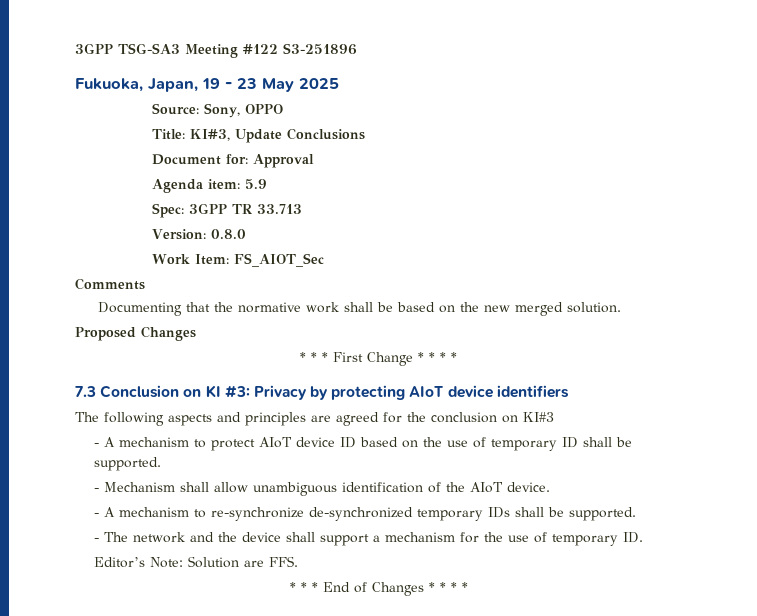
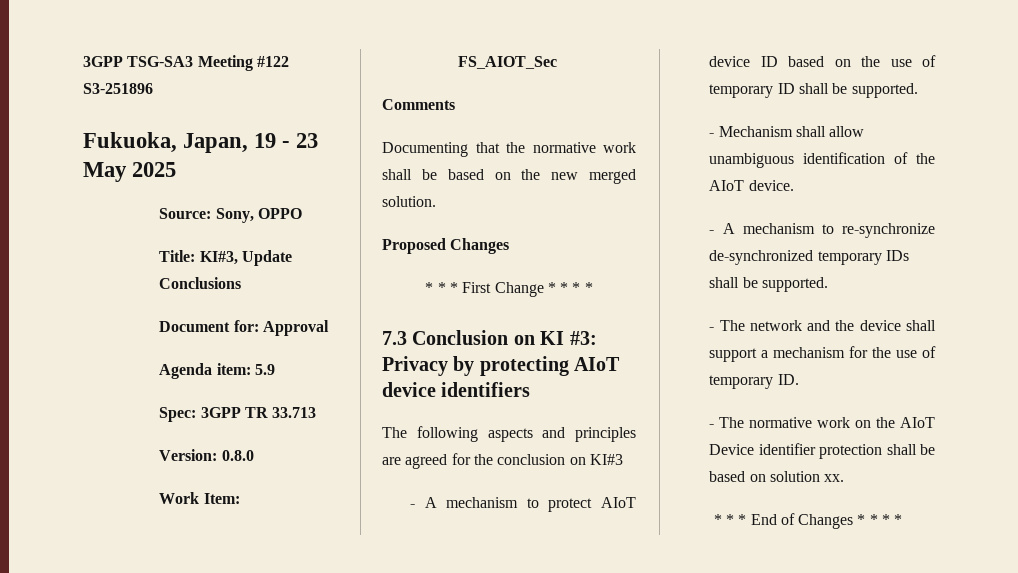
- Editor’s Note: Solution are FFS.
+ - The normative work on the AIoT Device identifier protection shall be based on solution xx.

